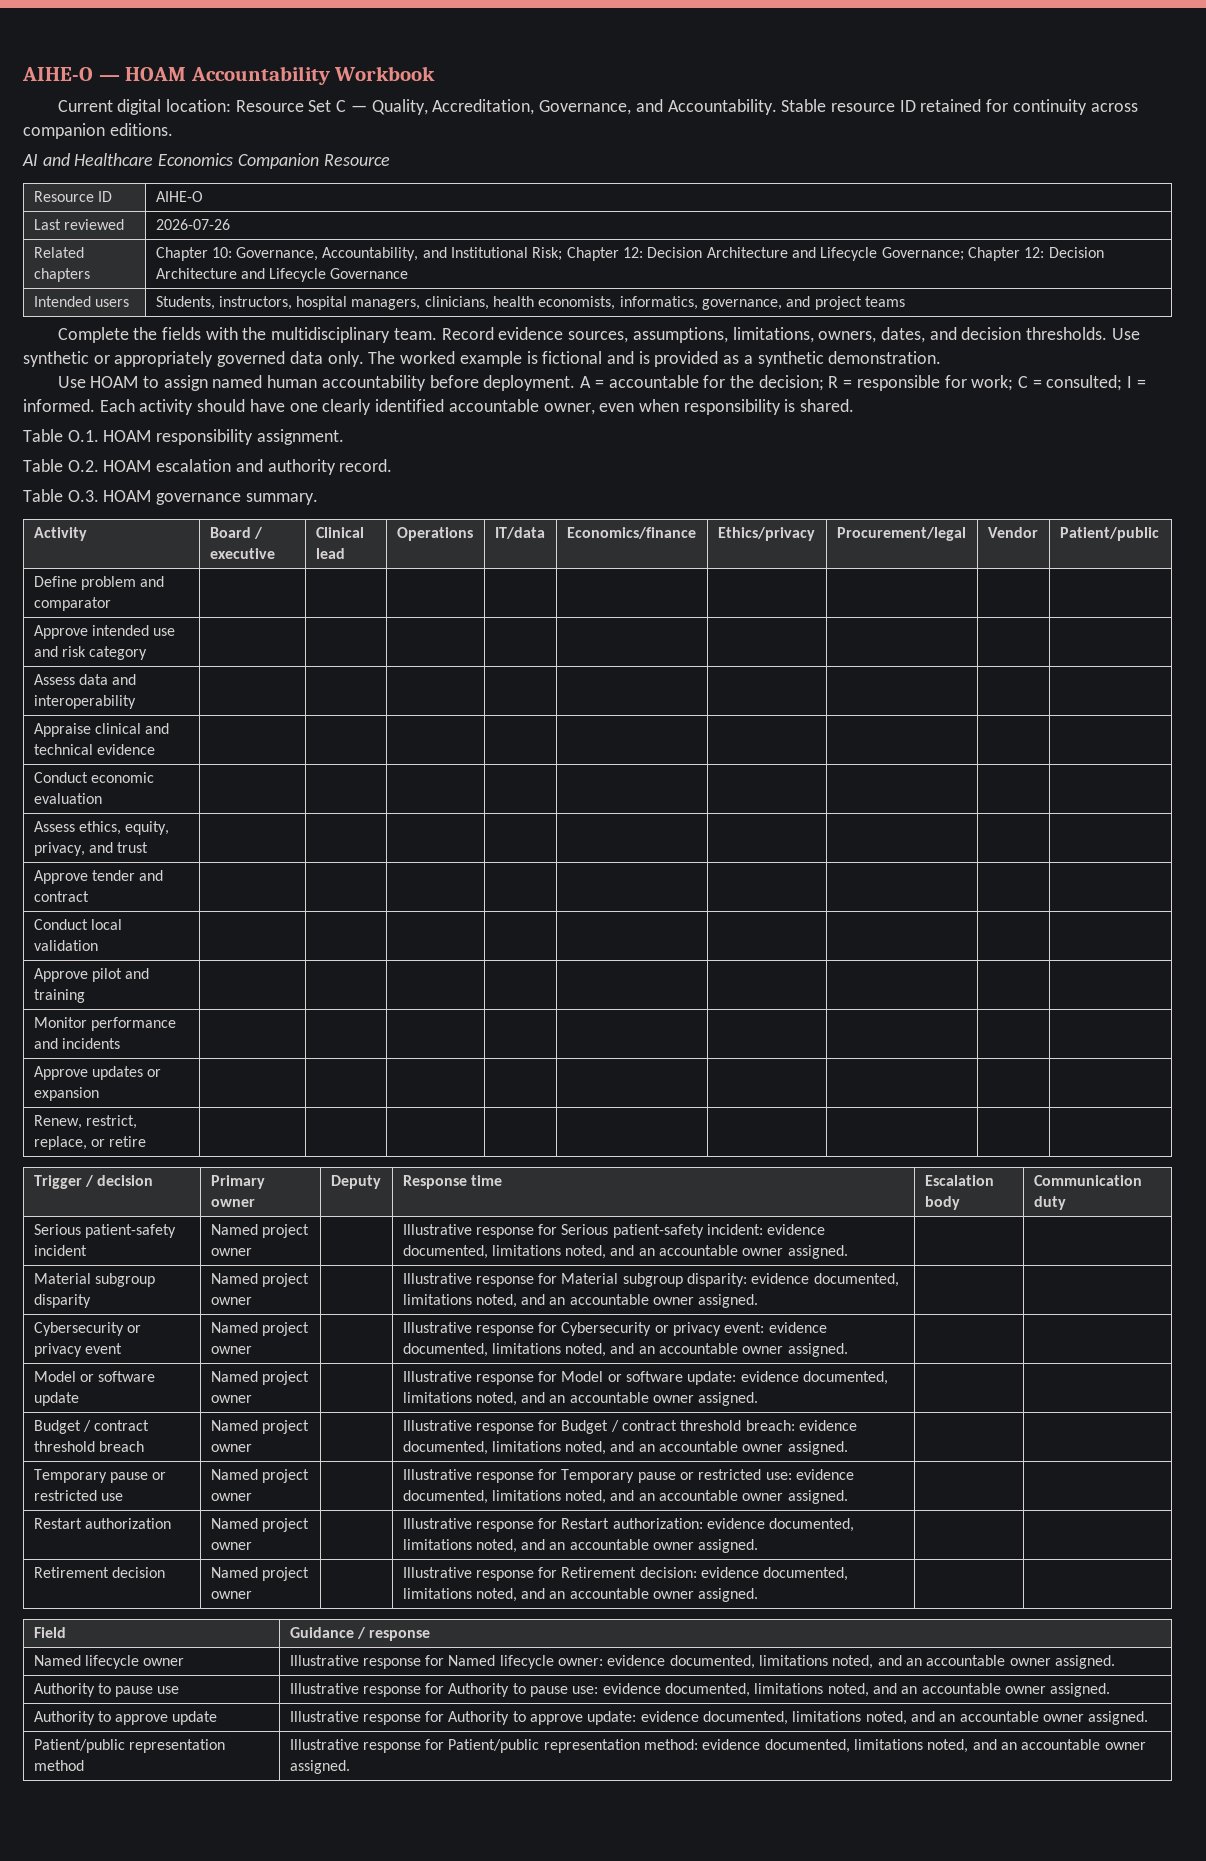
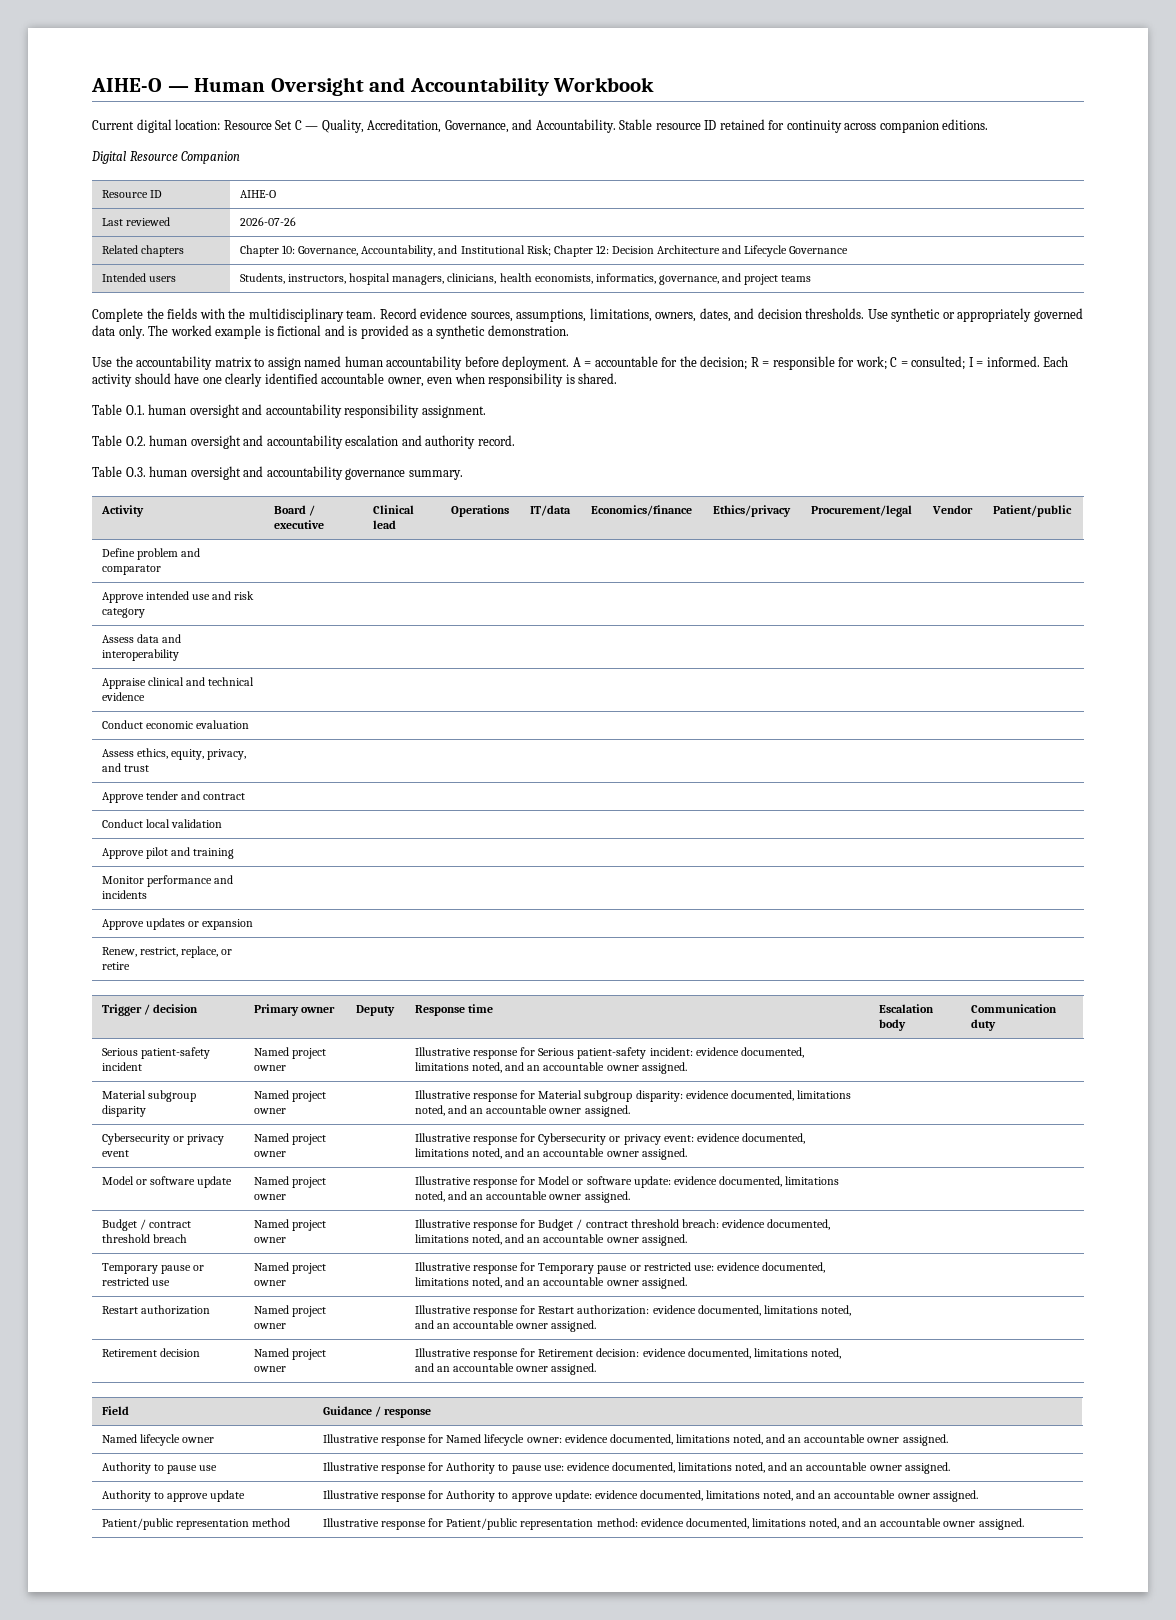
- AIHE-O — HOAM Accountability Workbook
+ AIHE-O — Human Oversight and Accountability Workbook
- AI and Healthcare Economics Companion Resource
+ Digital Resource Companion
- Related chapters | Chapter 10: Governance, Accountability, and Institutional Risk; Chapter 12: Decision Architecture and Lifecycle Governance; Chapter 12: Decision Architecture and Lifecycle Governance
+ Related chapters | Chapter 10: Governance, Accountability, and Institutional Risk; Chapter 12: Decision Architecture and Lifecycle Governance
- Use HOAM to assign named human accountability before deployment.
+ Use the accountability matrix to assign named human accountability before deployment.
- Table O.1. HOAM responsibility assignment.
+ Table O.1. human oversight and accountability responsibility assignment.
- Table O.2. HOAM escalation and authority record.
+ Table O.2. human oversight and accountability escalation and authority record.
- Table O.3. HOAM governance summary.
+ Table O.3. human oversight and accountability governance summary.

